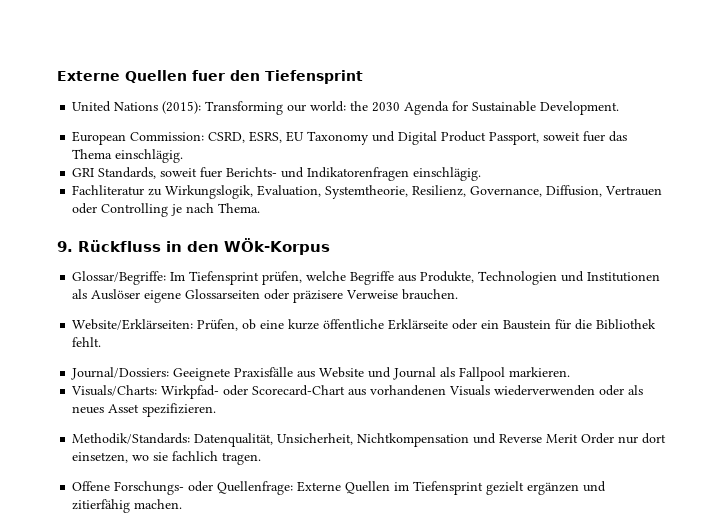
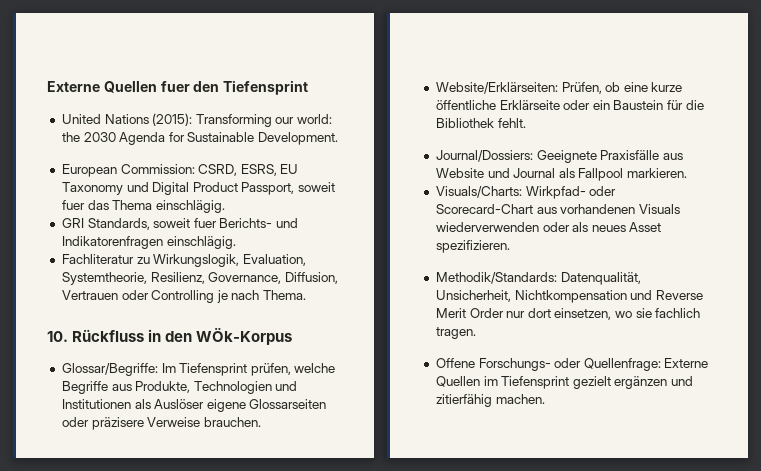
- 9. Rückfluss in den WÖk-Korpus
+ 10. Rückfluss in den WÖk-Korpus

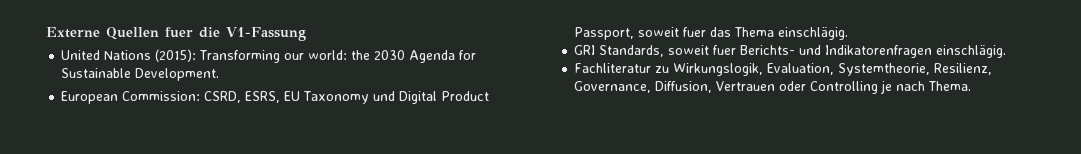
- Externe Quellen fuer den Tiefensprint
+ Externe Quellen fuer die V1-Fassung
- 10. Rückfluss in den WÖk-Korpus
- Glossar/Begriffe: Im Tiefensprint prüfen, welche Begriffe aus Produkte, Technologien und Institutionen als Auslöser eigene Glossarseiten oder präzisere Verweise brauchen.
- Website/Erklärseiten: Prüfen, ob eine kurze öffentliche Erklärseite oder ein Baustein für die Bibliothek fehlt.
- Journal/Dossiers: Geeignete Praxisfälle aus Website und Journal als Fallpool markieren.
- Visuals/Charts: Wirkpfad- oder Scorecard-Chart aus vorhandenen Visuals wiederverwenden oder als neues Asset spezifizieren.
- Methodik/Standards: Datenqualität, Unsicherheit, Nichtkompensation und Reverse Merit Order nur dort einsetzen, wo sie fachlich tragen.
- Offene Forschungs- oder Quellenfrage: Externe Quellen im Tiefensprint gezielt ergänzen und zitierfähig machen.

